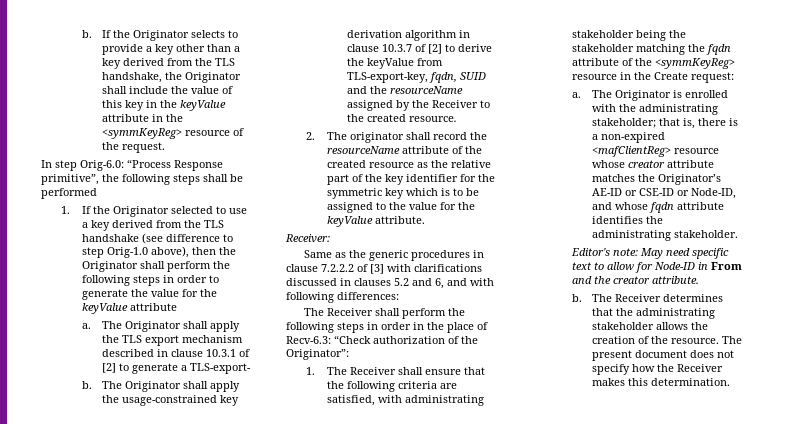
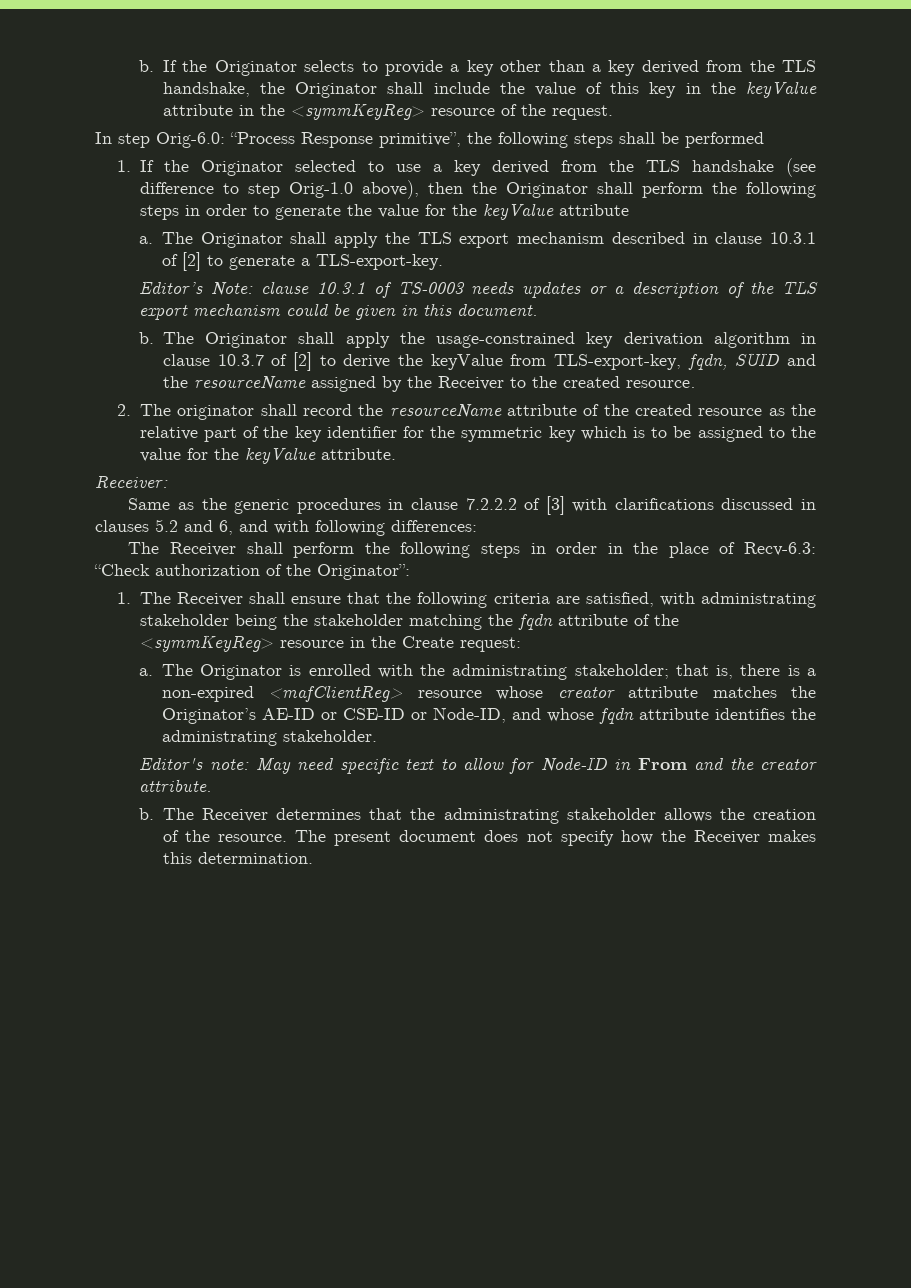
- The Originator shall apply the TLS export mechanism described in clause 10.3.1 of [2] to generate a TLS-export-
+ The Originator shall apply the TLS export mechanism described in clause 10.3.1 of [2] to generate a TLS-export-key.
+ Editor’s Note: clause 10.3.1 of TS-0003 needs updates or a description of the TLS export mechanism could be given in this document.

